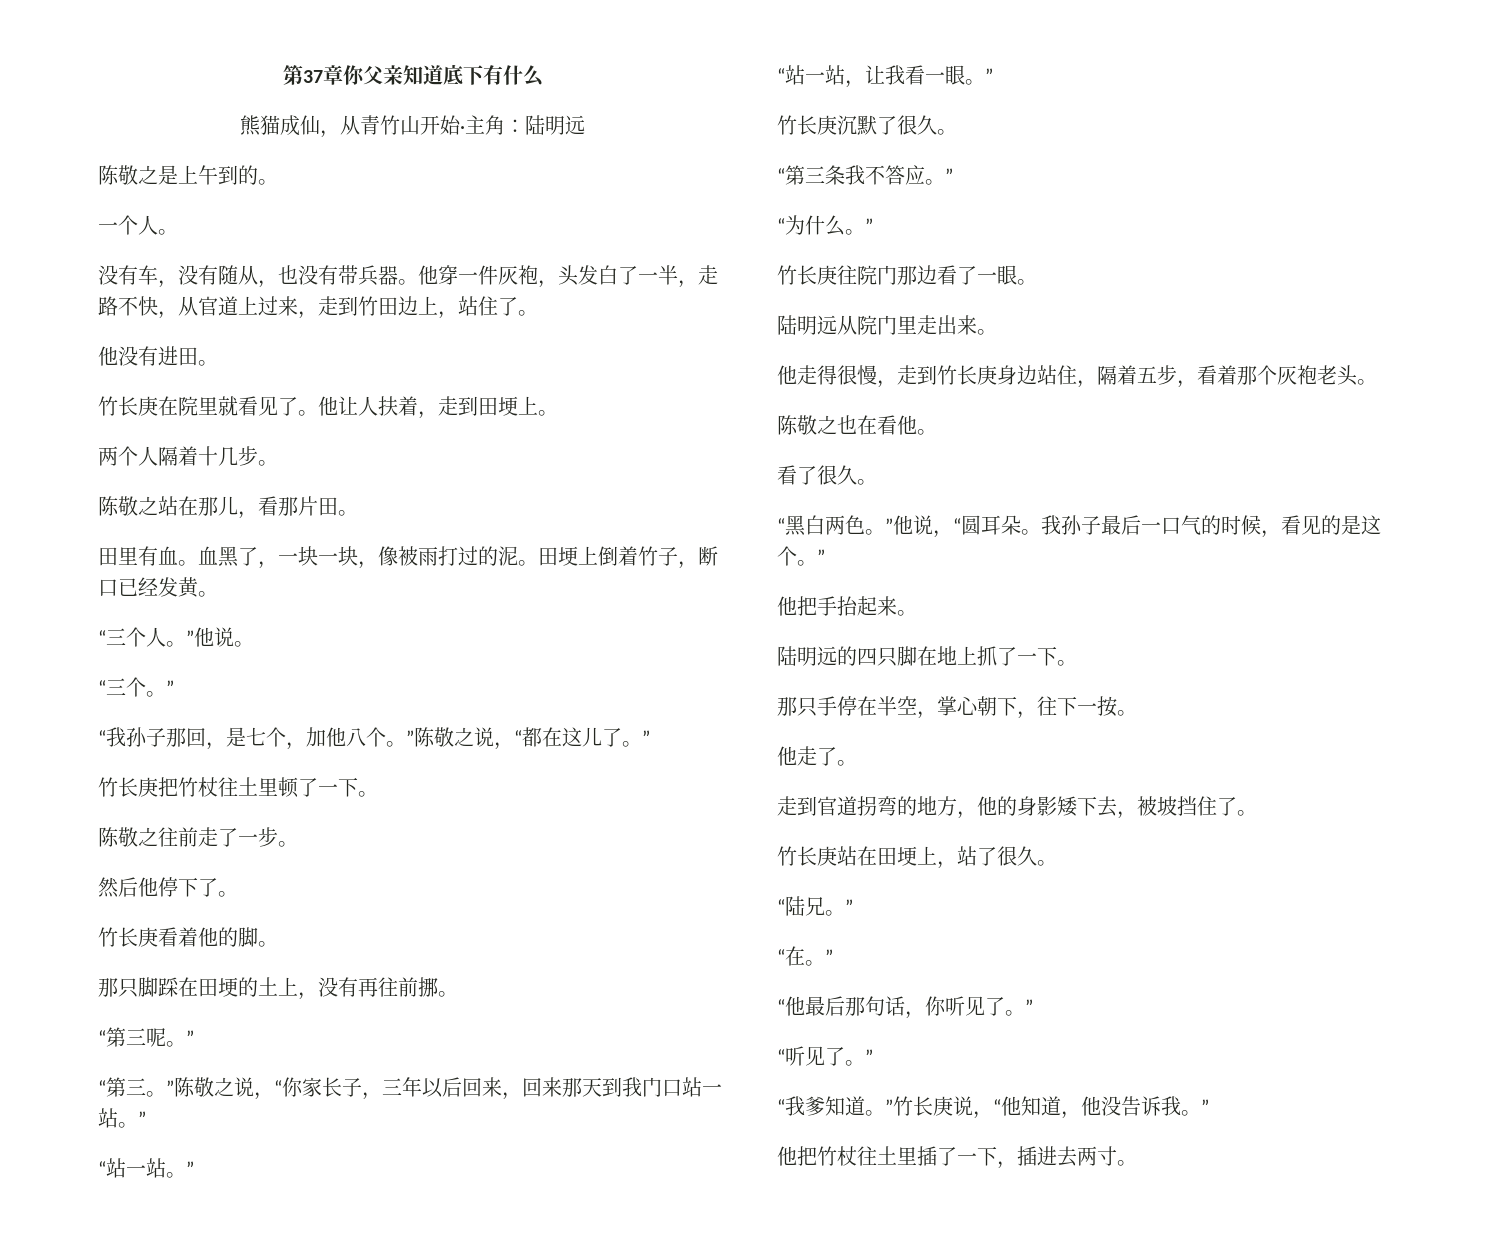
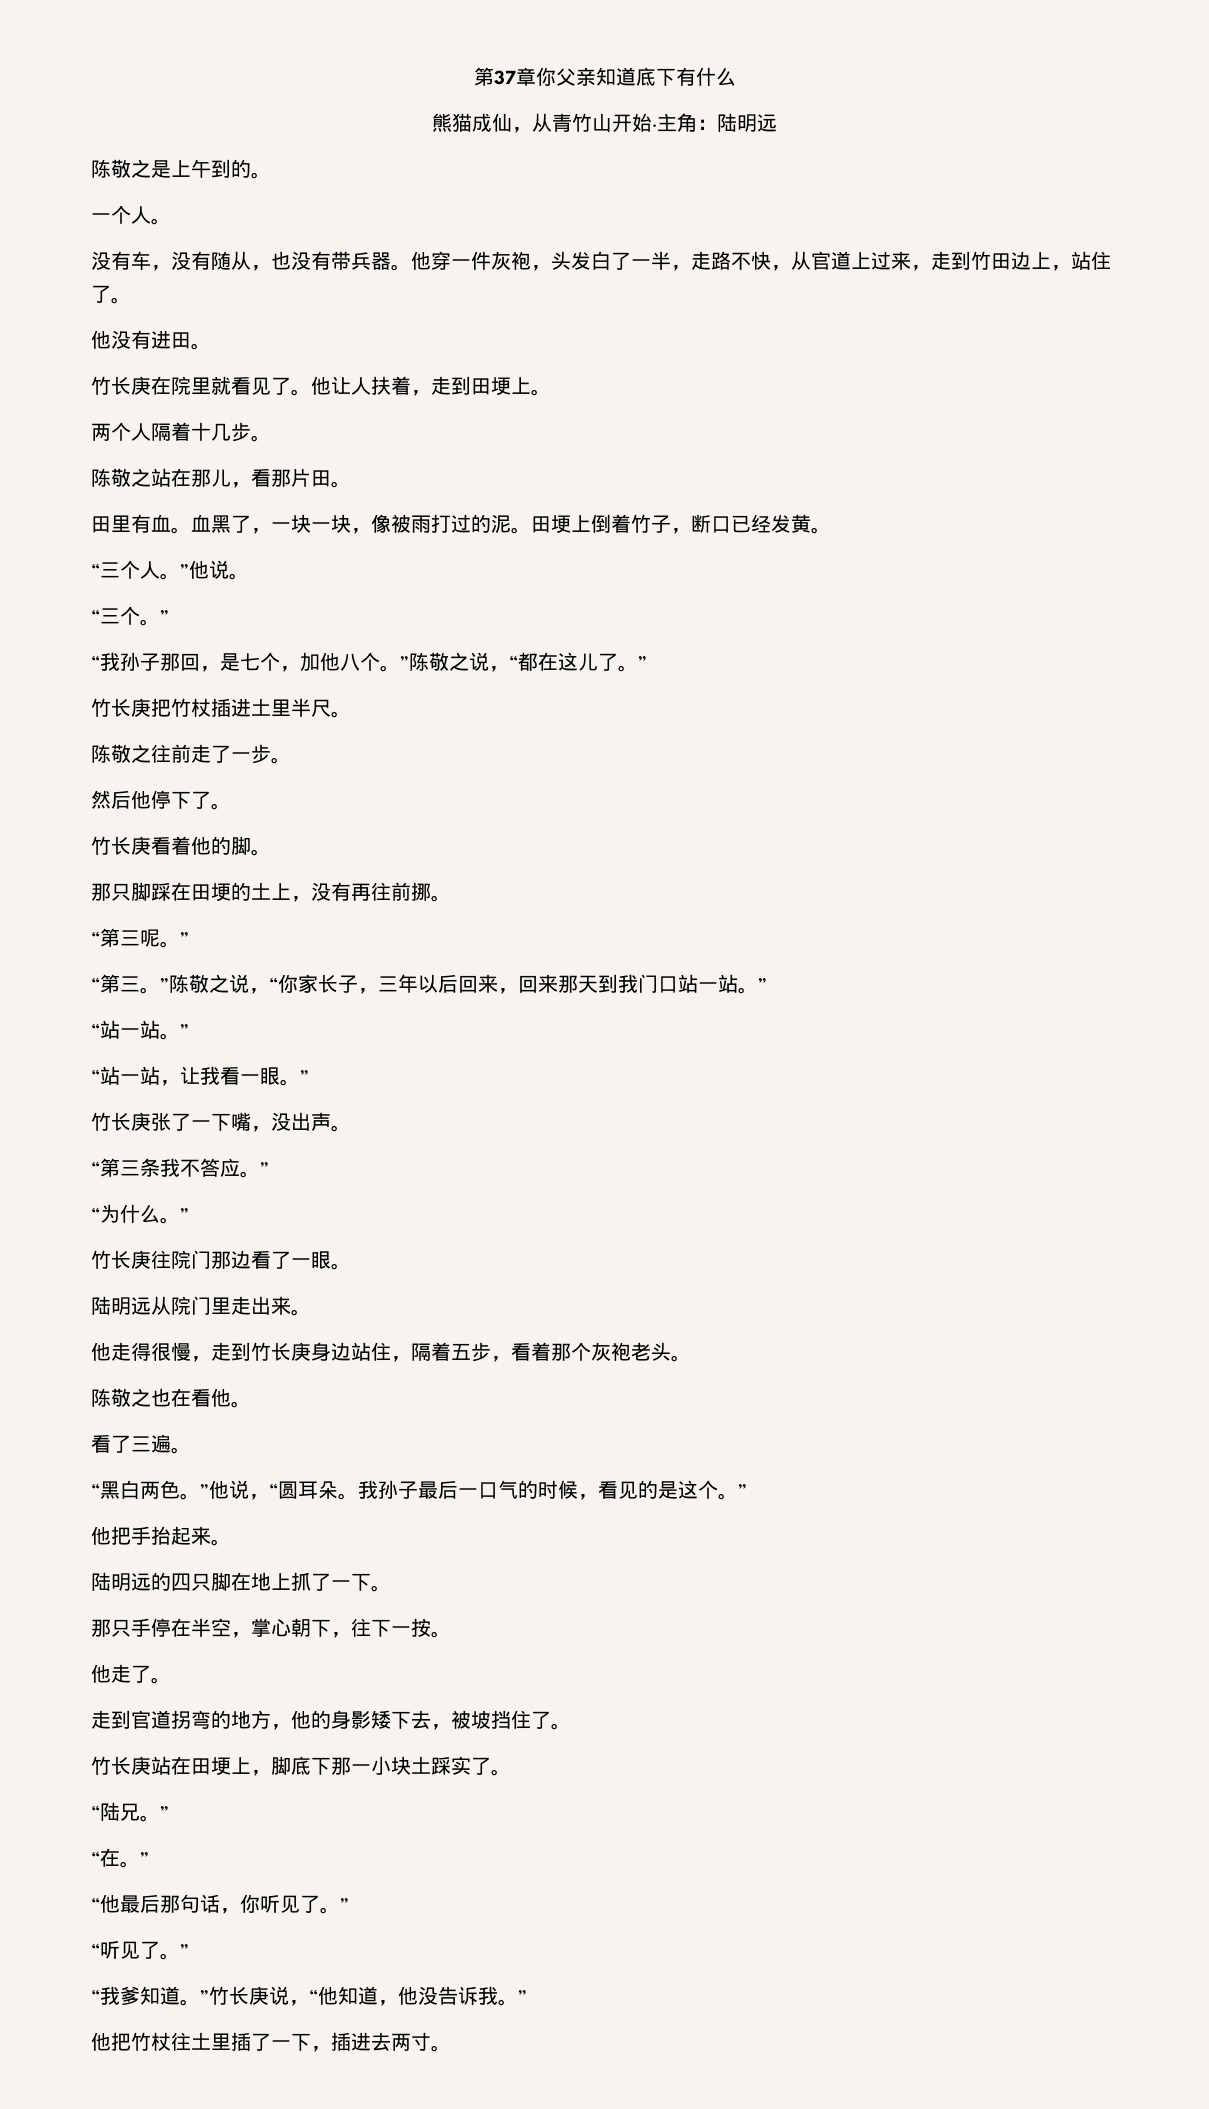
- 竹长庚把竹杖往土里顿了一下。
+ 竹长庚把竹杖插进土里半尺。
- 竹长庚沉默了很久。
+ 竹长庚张了一下嘴，没出声。
- 看了很久。
+ 看了三遍。
- 竹长庚站在田埂上，站了很久。
+ 竹长庚站在田埂上，脚底下那一小块土踩实了。

